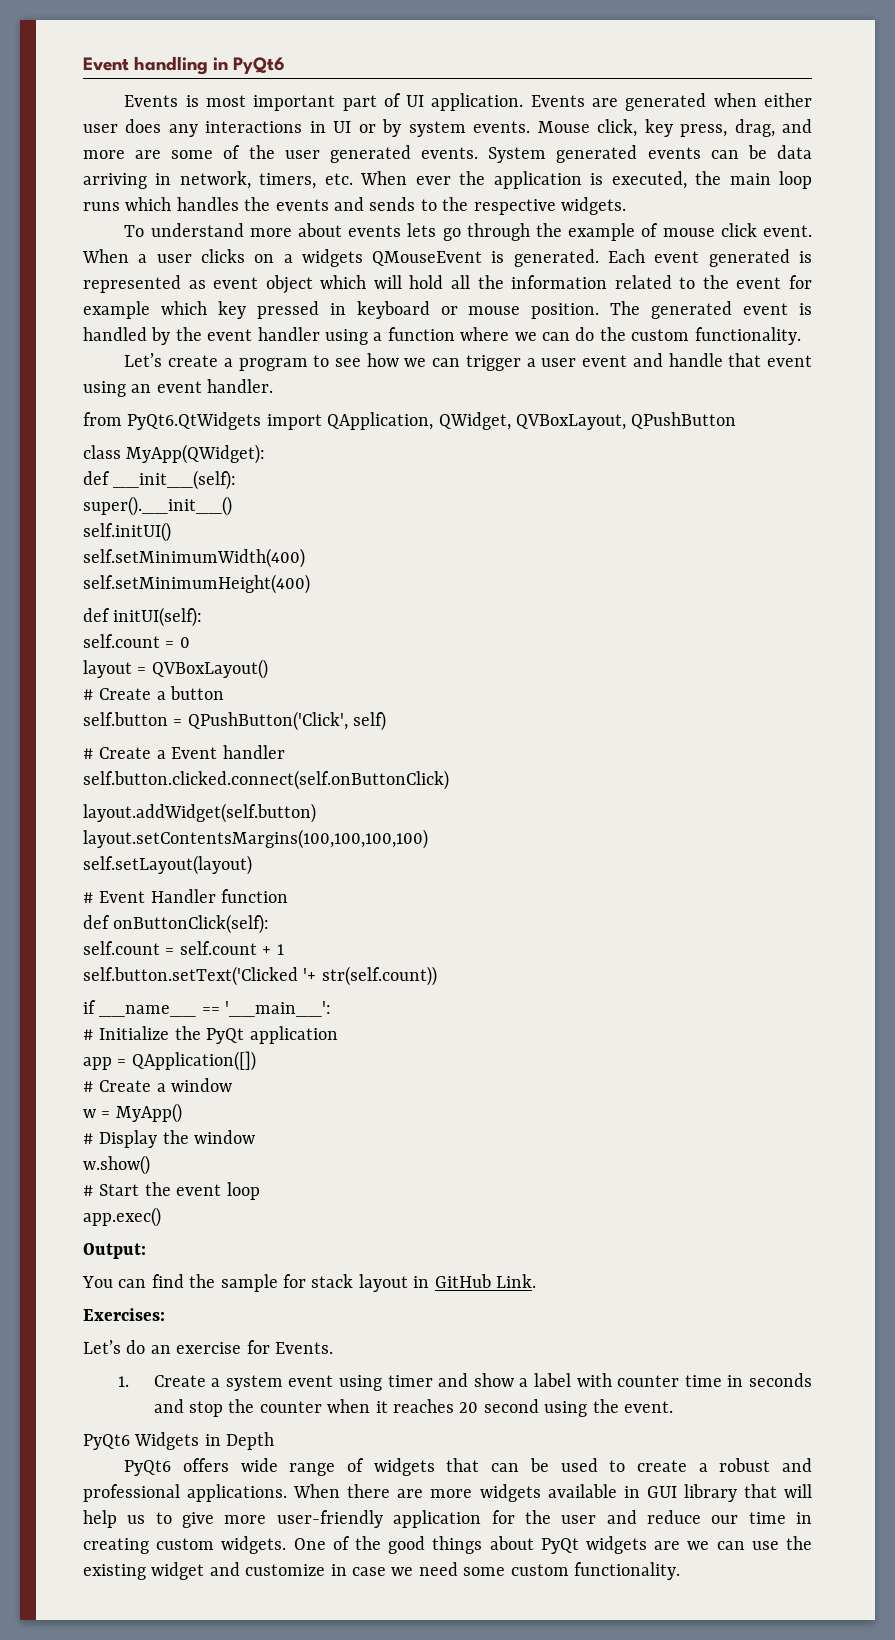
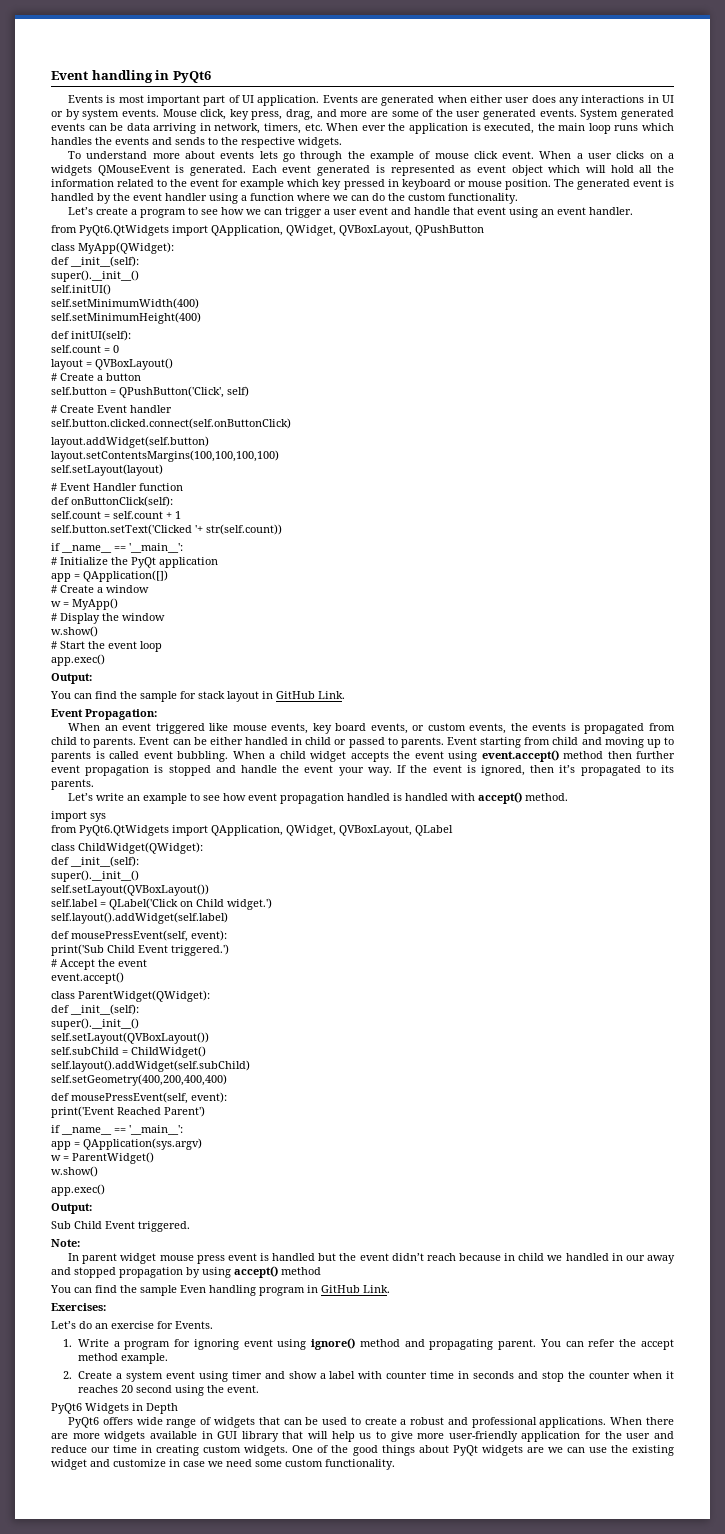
- # Create a Event handler
+ # Create Event handler
+ Event Propagation:
+ When an event triggered like mouse events, key board events, or custom events, the events is propagated from child to parents. Event can be either handled in child or passed to parents. Event starting from child and moving up to parents is called event bubbling. When a child widget accepts the event using event.accept() method then further event propagation is stopped and handle the event your way. If the event is ignored, then it’s propagated to its parents.
+ Let’s write an example to see how event propagation handled is handled with accept() method.
+ import sys
+ from PyQt6.QtWidgets import QApplication, QWidget, QVBoxLayout, QLabel
+ class ChildWidget(QWidget):
+ def __init__(self):
+ super().__init__()
+ self.setLayout(QVBoxLayout())
+ self.label = QLabel('Click on Child widget.')
+ self.layout().addWidget(self.label)
+ def mousePressEvent(self, event):
+ print('Sub Child Event triggered.')
+ # Accept the event
+ event.accept()
+ class ParentWidget(QWidget):
+ def __init__(self):
+ super().__init__()
+ self.setLayout(QVBoxLayout())
+ self.subChild = ChildWidget()
+ self.layout().addWidget(self.subChild)
+ self.setGeometry(400,200,400,400)
+ def mousePressEvent(self, event):
+ print('Event Reached Parent')
+ if __name__ == '__main__':
+ app = QApplication(sys.argv)
+ w = ParentWidget()
+ w.show()
+ app.exec()
+ Output:
+ Sub Child Event triggered.
+ Note:
+ In parent widget mouse press event is handled but the event didn’t reach because in child we handled in our away and stopped propagation by using accept() method
+ You can find the sample Even handling program in GitHub Link.
- 1. Create a system event using timer and show a label with counter time in seconds and stop the counter when it reaches 20 second using the event.
+ 1. Write a program for ignoring event using ignore() method and propagating parent. You can refer the accept method example.
+ 2. Create a system event using timer and show a label with counter time in seconds and stop the counter when it reaches 20 second using the event.

